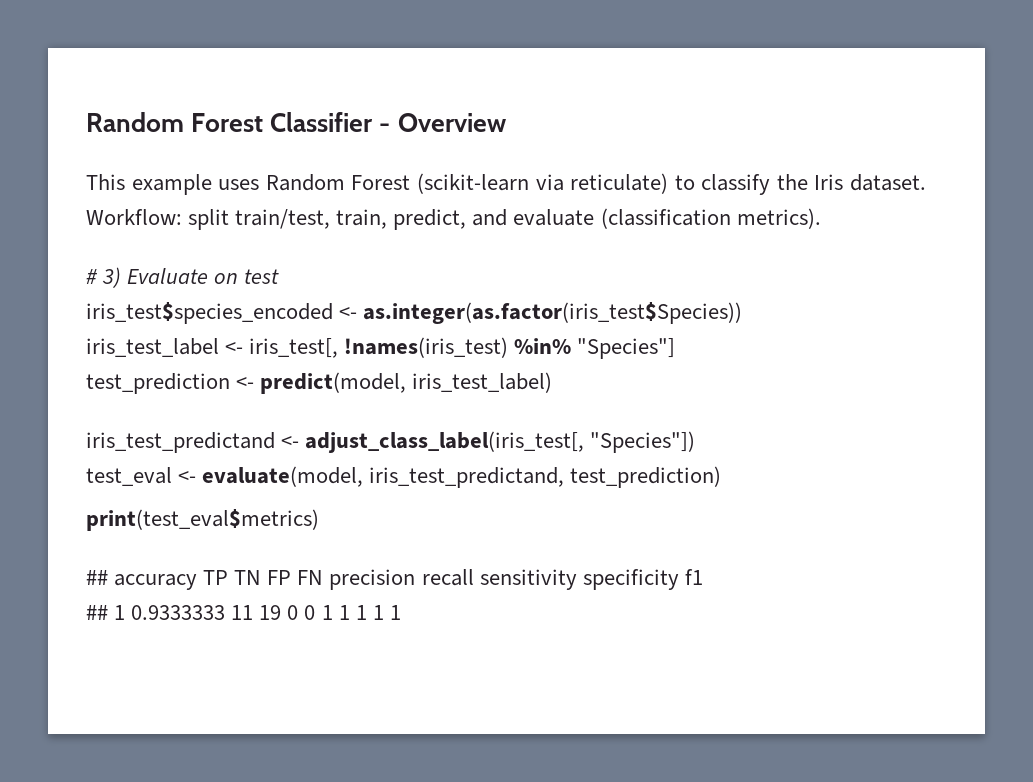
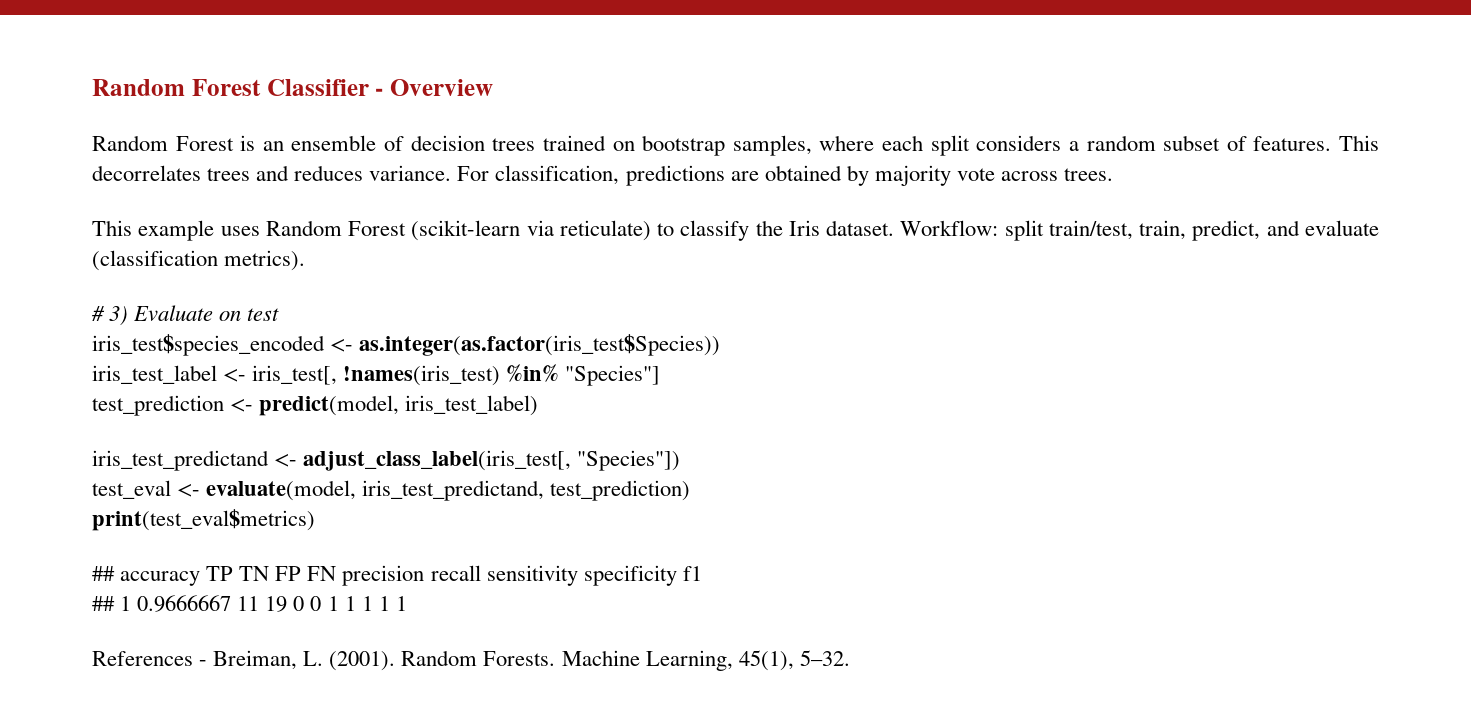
+ Random Forest is an ensemble of decision trees trained on bootstrap samples, where each split considers a random subset of features. This decorrelates trees and reduces variance. For classification, predictions are obtained by majority vote across trees.
- ## 1 0.9333333 11 19 0 0 1 1 1 1 1
+ ## 1 0.9666667 11 19 0 0 1 1 1 1 1
+ References - Breiman, L. (2001). Random Forests. Machine Learning, 45(1), 5–32.

